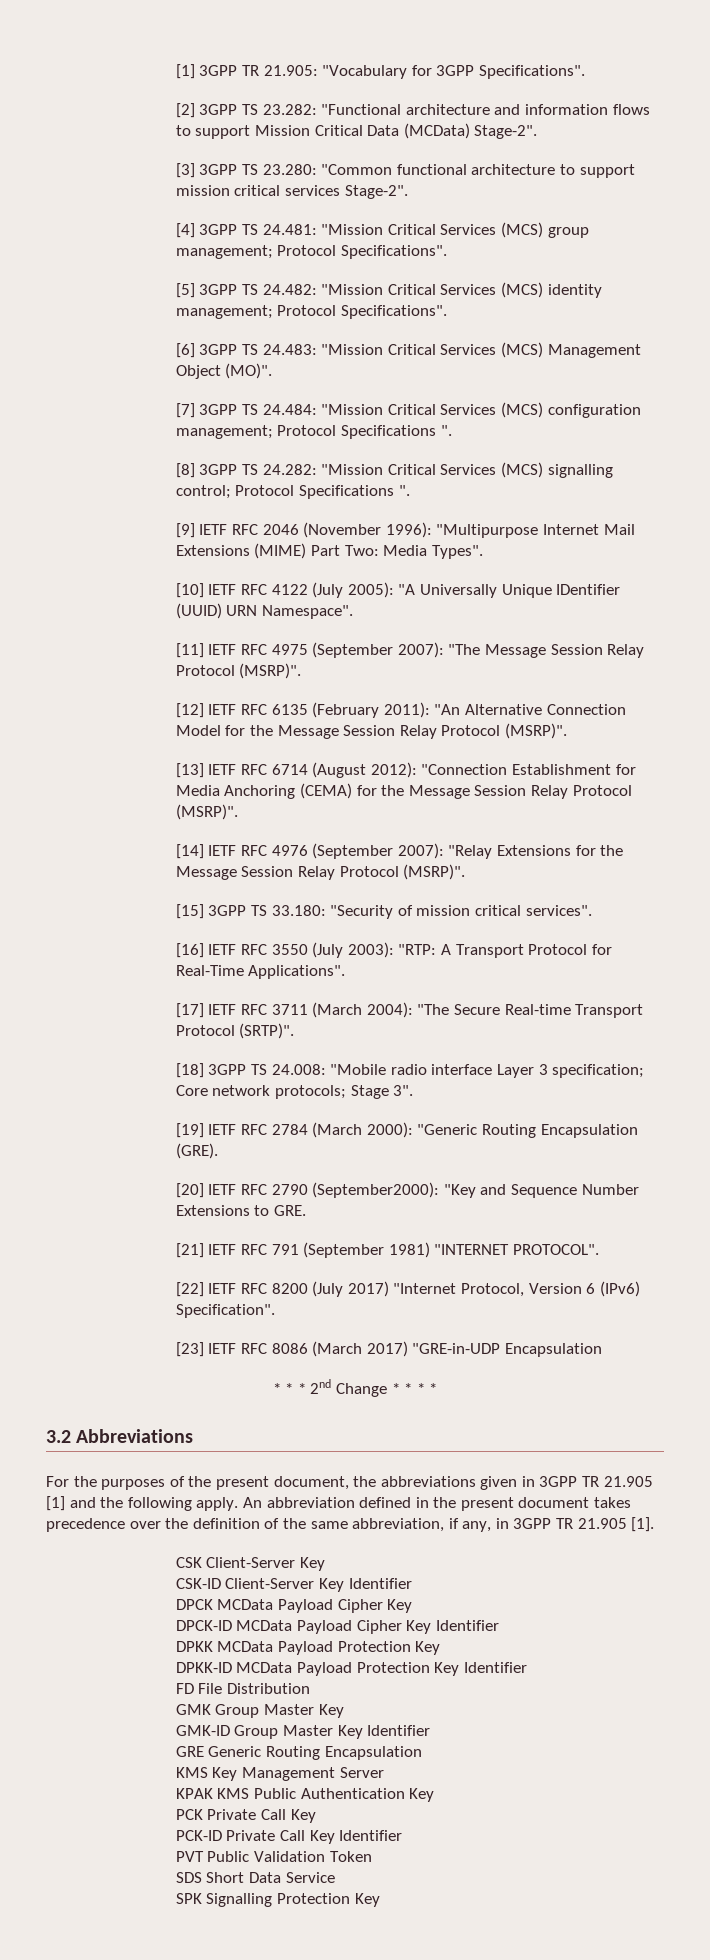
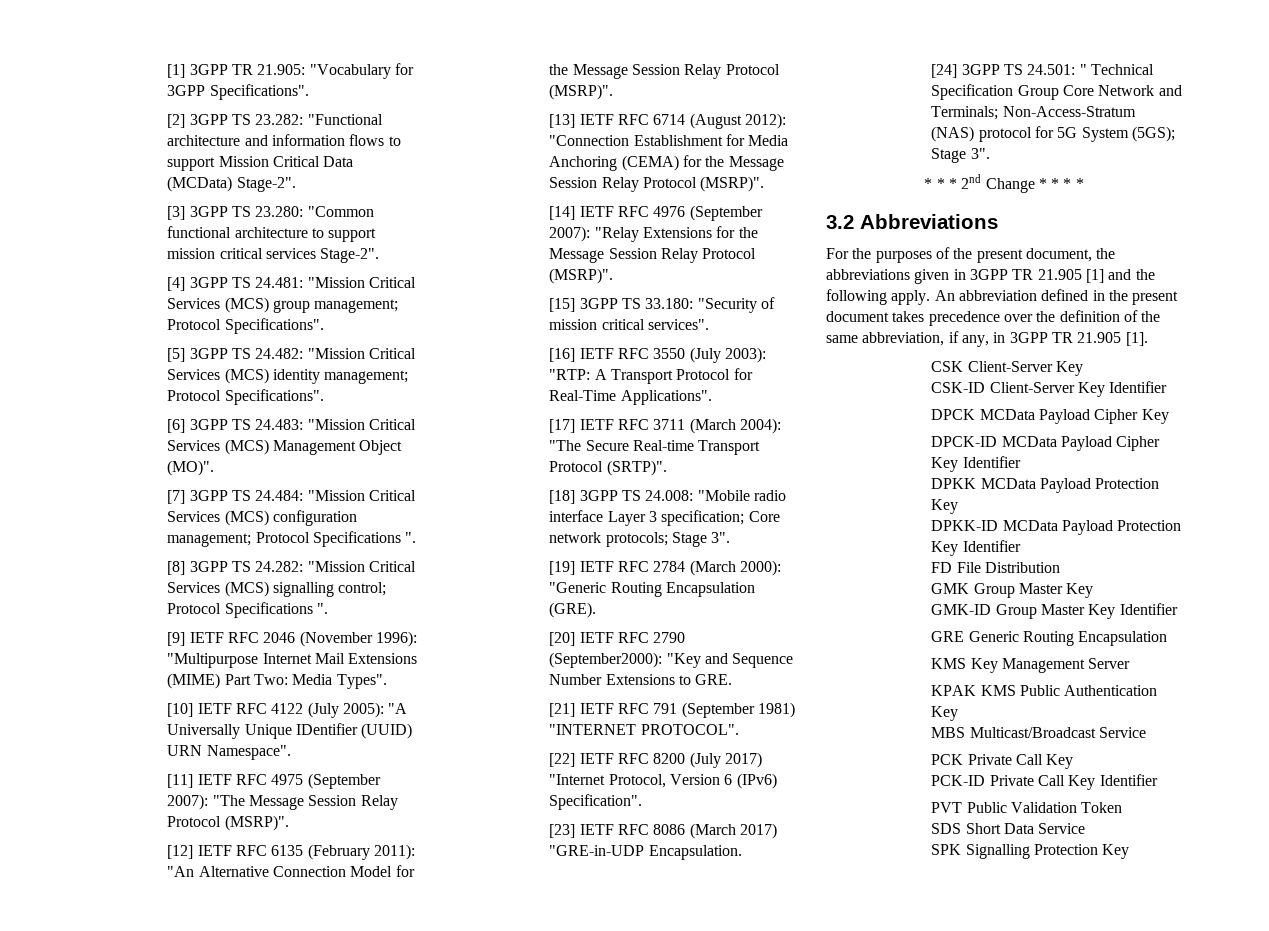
- [23] IETF RFC 8086 (March 2017) "GRE-in-UDP Encapsulation
+ [23] IETF RFC 8086 (March 2017) "GRE-in-UDP Encapsulation.
+ [24] 3GPP TS 24.501: " Technical Specification Group Core Network and Terminals; Non-Access-Stratum (NAS) protocol for 5G System (5GS); Stage 3".
+ MBS Multicast/Broadcast Service

